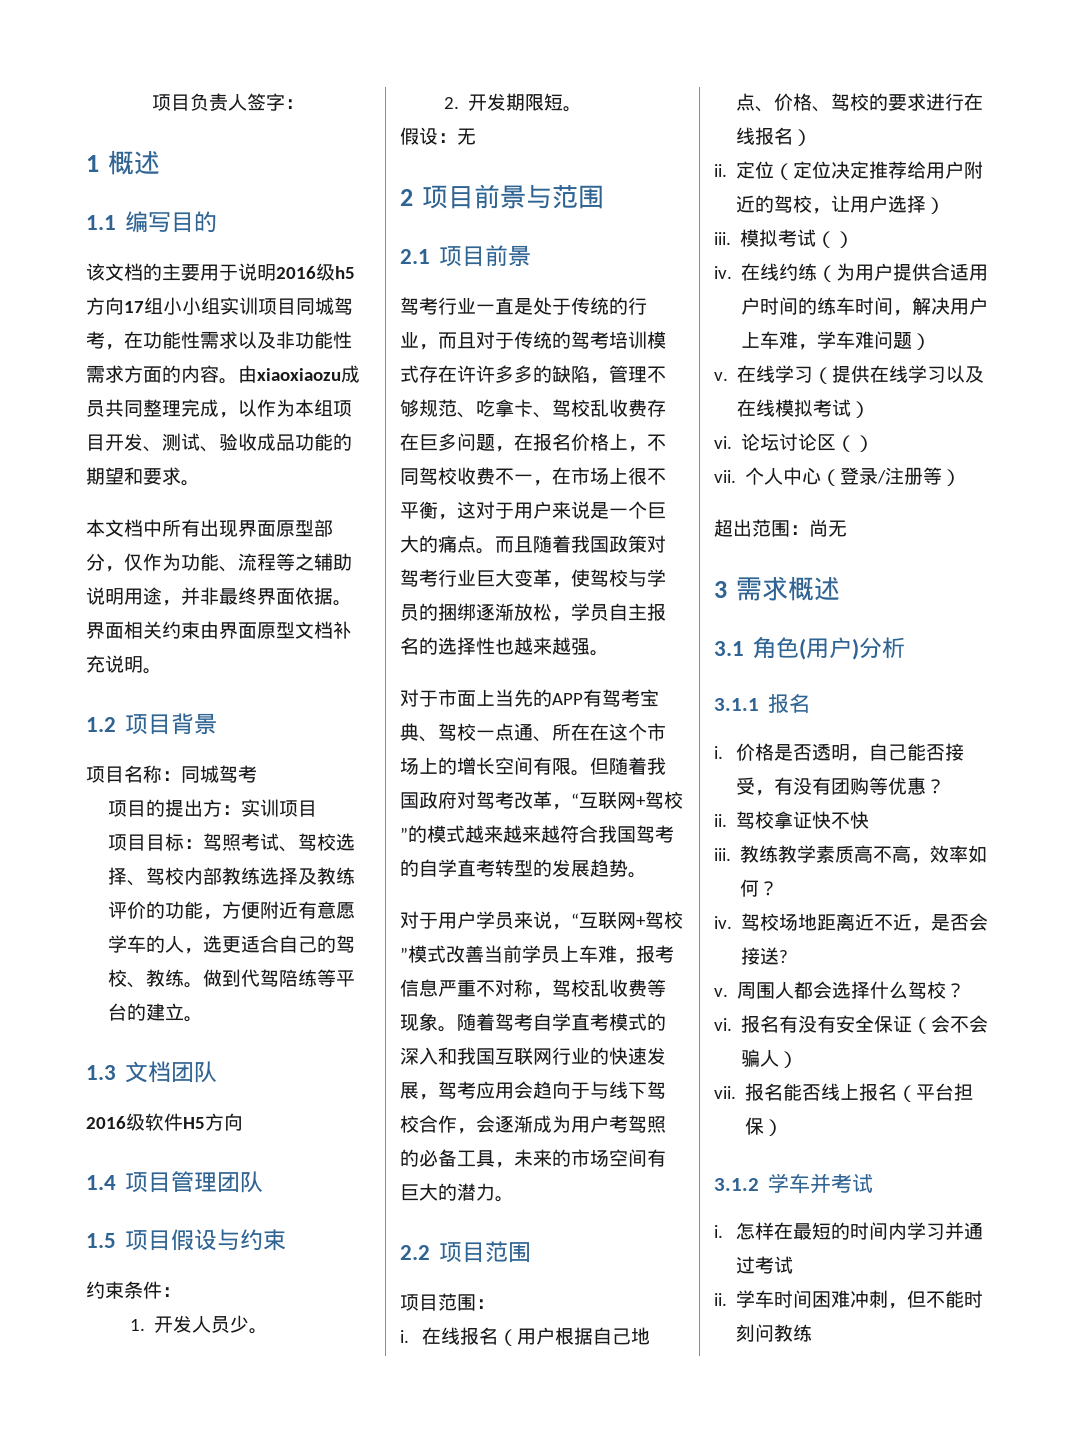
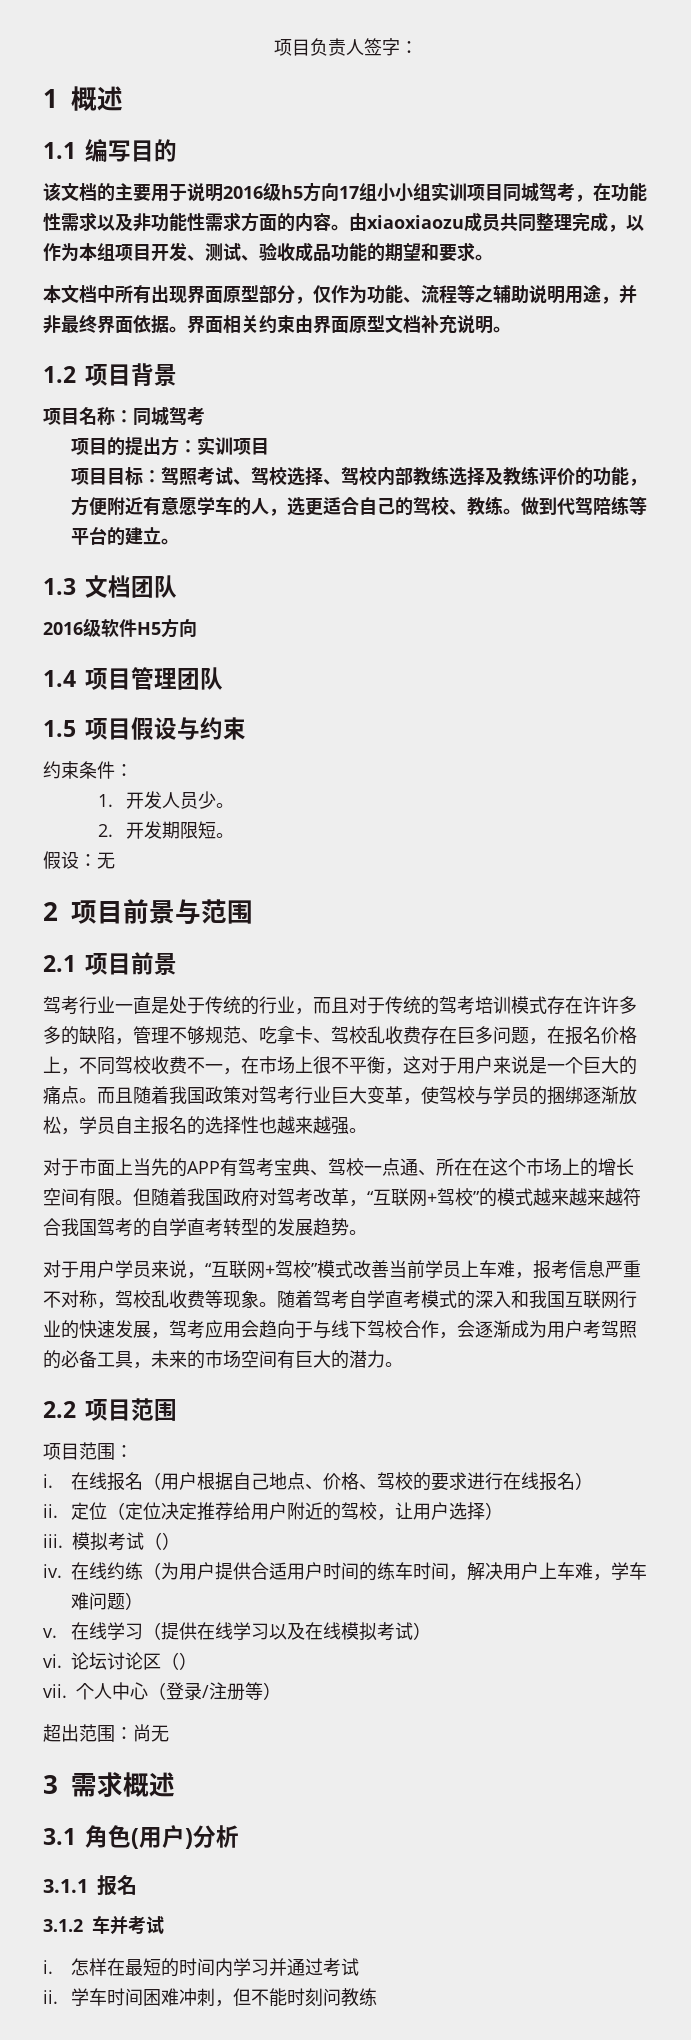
- i.价格是否透明，自己能否接受，有没有团购等优惠？
- ii.驾校拿证快不快
- iii.教练教学素质高不高，效率如何？
- iv.驾校场地距离近不近，是否会接送?
- v.周围人都会选择什么驾校？
- vi.报名有没有安全保证（会不会骗人）
- vii.报名能否线上报名（平台担保）
- 3.1.2学车并考试
+ 3.1.2车并考试

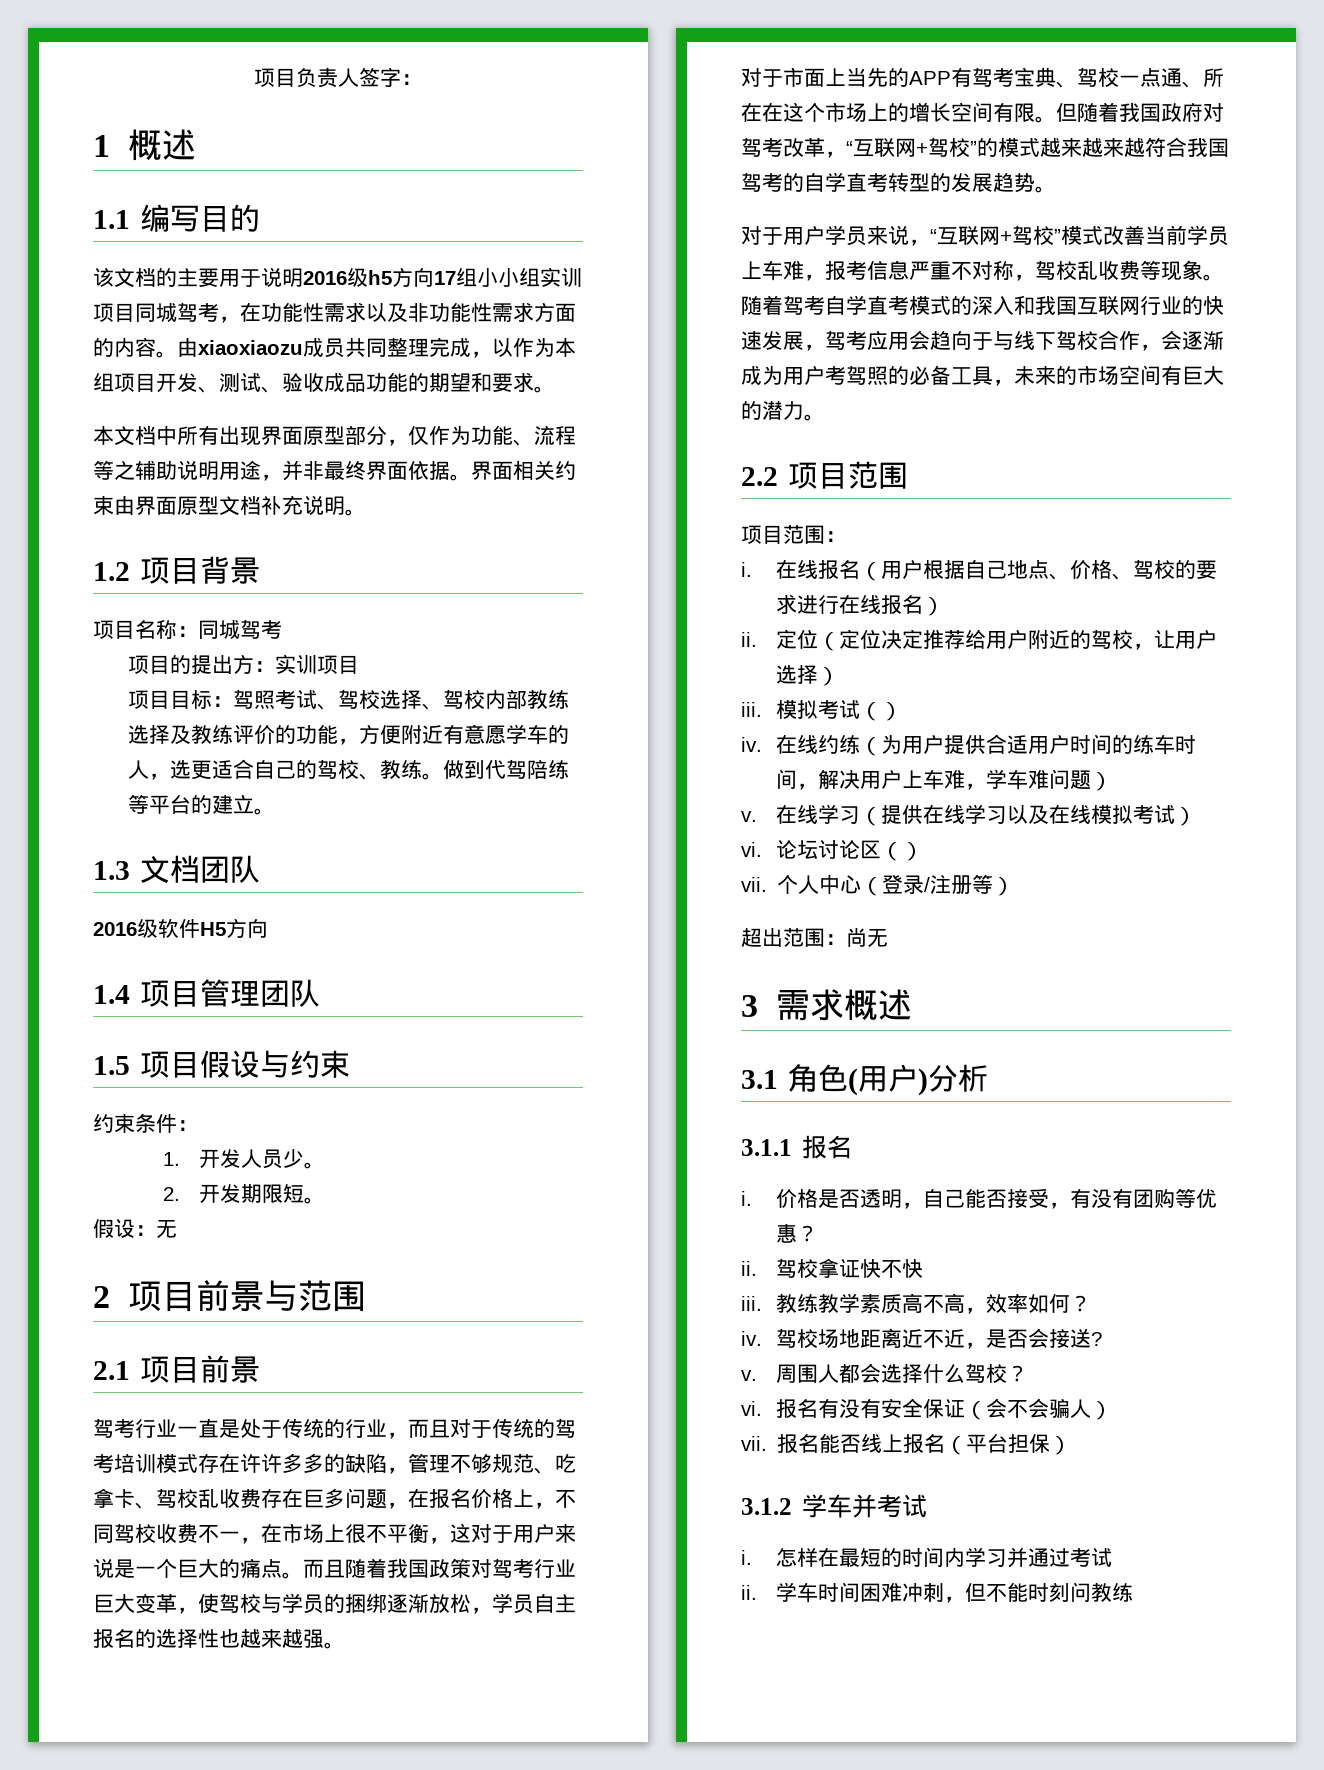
- 3.1.2车并考试
+ i.价格是否透明，自己能否接受，有没有团购等优惠？
+ ii.驾校拿证快不快
+ iii.教练教学素质高不高，效率如何？
+ iv.驾校场地距离近不近，是否会接送?
+ v.周围人都会选择什么驾校？
+ vi.报名有没有安全保证（会不会骗人）
+ vii.报名能否线上报名（平台担保）
+ 3.1.2学车并考试

